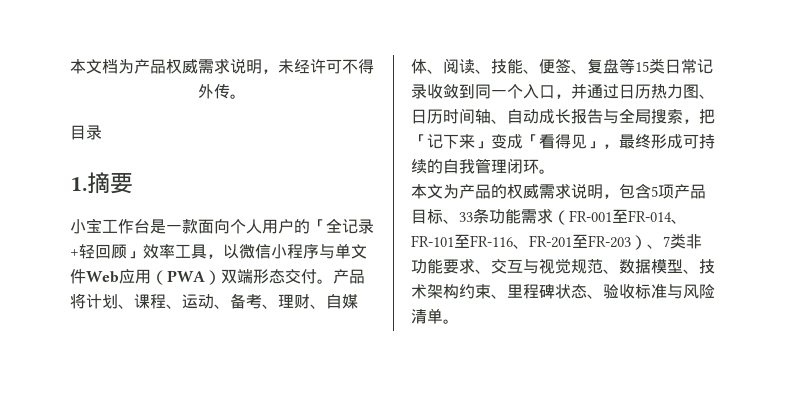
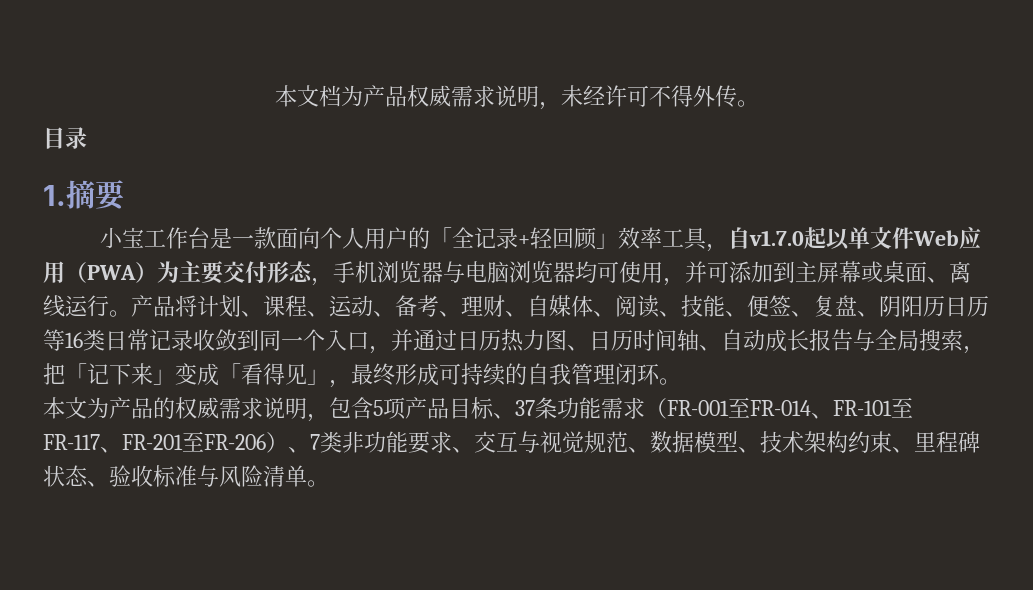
- 小宝工作台是一款面向个人用户的「全记录+轻回顾」效率工具，以微信小程序与单文件Web应用（PWA）双端形态交付。
+ 小宝工作台是一款面向个人用户的「全记录+轻回顾」效率工具，自v1.7.0起以单文件Web应用（PWA）为主要交付形态，手机浏览器与电脑浏览器均可使用，并可添加到主屏幕或桌面、离线运行。
- 产品将计划、课程、运动、备考、理财、自媒体、阅读、技能、便签、复盘等15类日常记录收敛到同一个入口，并通过日历热力图、日历时间轴、自动成长报告与全局搜索，把「记下来」变成「看得见」，最终形成可持续的自我管理闭环。
+ 产品将计划、课程、运动、备考、理财、自媒体、阅读、技能、便签、复盘、阴阳历日历等16类日常记录收敛到同一个入口，并通过日历热力图、日历时间轴、自动成长报告与全局搜索，把「记下来」变成「看得见」，最终形成可持续的自我管理闭环。
- 本文为产品的权威需求说明，包含5项产品目标、33条功能需求（FR-001至FR-014、FR-101至FR-116、FR-201至FR-203）、7类非功能要求、交互与视觉规范、数据模型、技术架构约束、里程碑状态、验收标准与风险清单。
+ 本文为产品的权威需求说明，包含5项产品目标、37条功能需求（FR-001至FR-014、FR-101至FR-117、FR-201至FR-206）、7类非功能要求、交互与视觉规范、数据模型、技术架构约束、里程碑状态、验收标准与风险清单。

